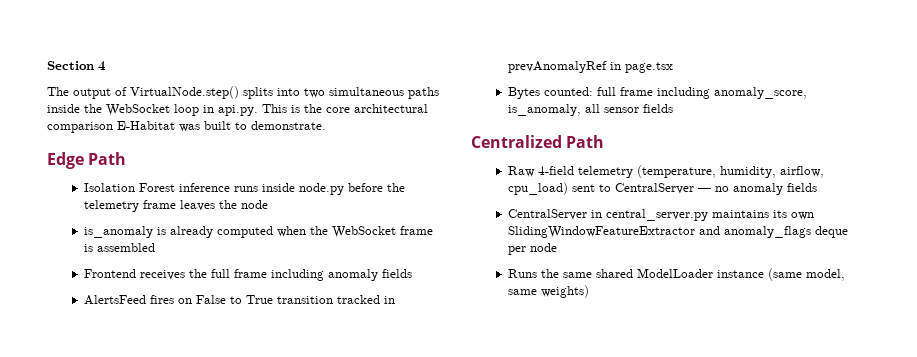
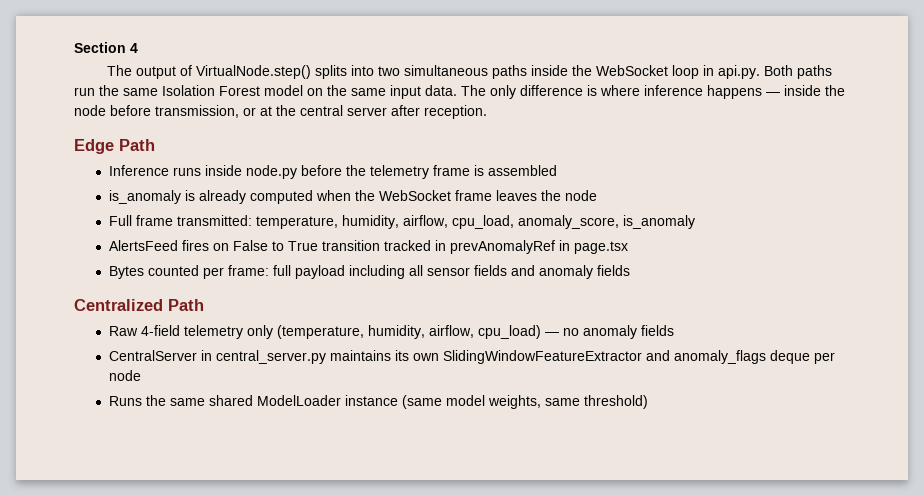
- The output of VirtualNode.step() splits into two simultaneous paths inside the WebSocket loop in api.py. This is the core architectural comparison E-Habitat was built to demonstrate.
+ The output of VirtualNode.step() splits into two simultaneous paths inside the WebSocket loop in api.py. Both paths run the same Isolation Forest model on the same input data. The only difference is where inference happens — inside the node before transmission, or at the central server after reception.
- Isolation Forest inference runs inside node.py before the telemetry frame leaves the node
+ Inference runs inside node.py before the telemetry frame is assembled
- is_anomaly is already computed when the WebSocket frame is assembled
- Frontend receives the full frame including anomaly fields
+ is_anomaly is already computed when the WebSocket frame leaves the node
+ Full frame transmitted: temperature, humidity, airflow, cpu_load, anomaly_score, is_anomaly
- Bytes counted: full frame including anomaly_score, is_anomaly, all sensor fields
+ Bytes counted per frame: full payload including all sensor fields and anomaly fields
- Raw 4-field telemetry (temperature, humidity, airflow, cpu_load) sent to CentralServer — no anomaly fields
+ Raw 4-field telemetry only (temperature, humidity, airflow, cpu_load) — no anomaly fields
- Runs the same shared ModelLoader instance (same model, same weights)
+ Runs the same shared ModelLoader instance (same model weights, same threshold)

